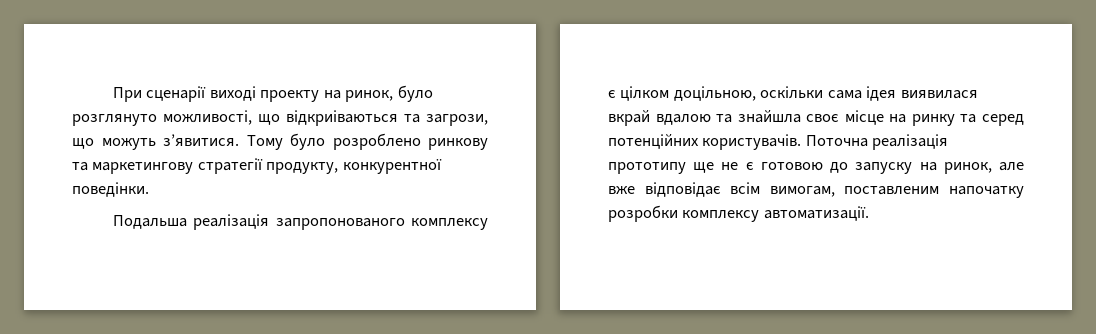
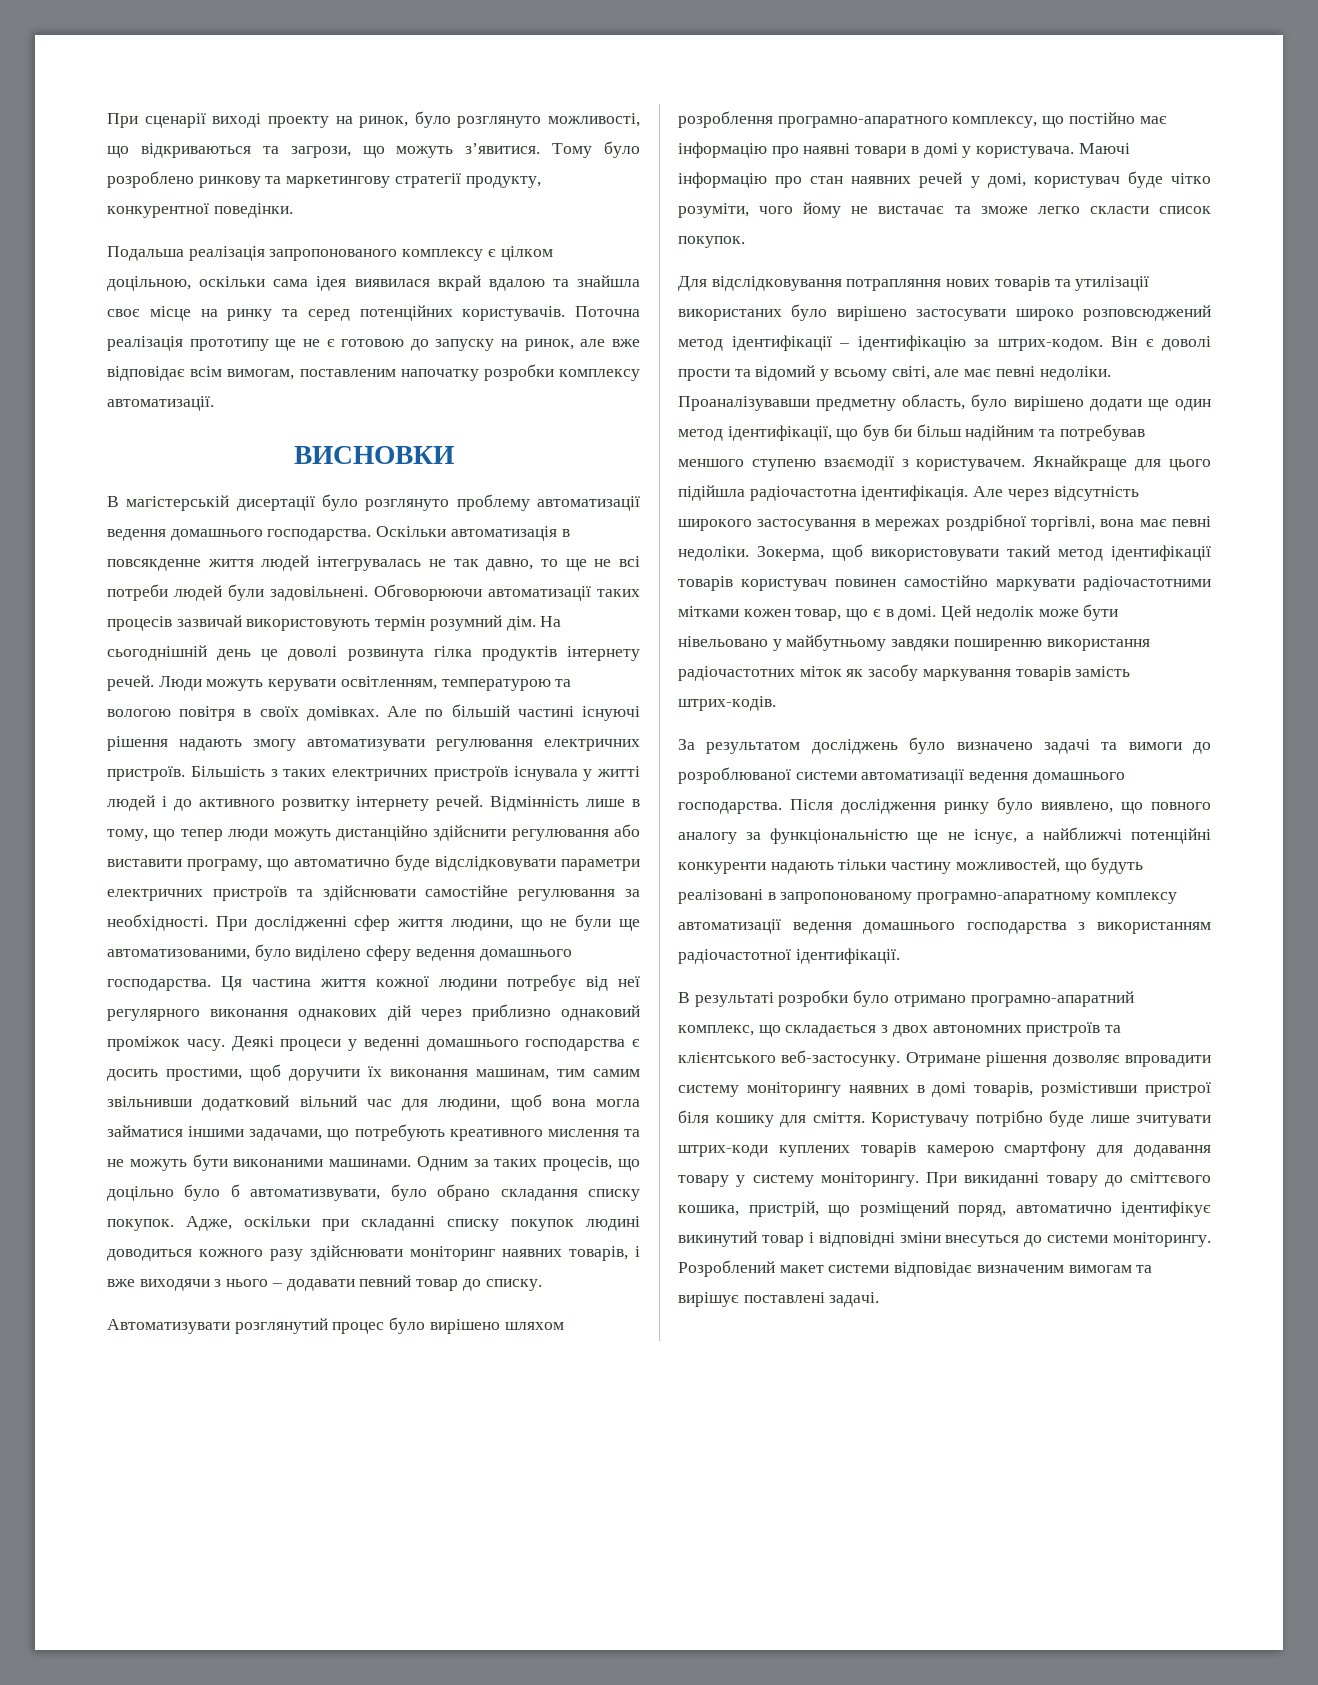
- При сценарії виході проекту на ринок, було розглянуто можливості, що відкриіваються та загрози, що можуть з’явитися.
+ При сценарії виході проекту на ринок, було розглянуто можливості, що відкриваються та загрози, що можуть з’явитися.
+ ВИСНОВКИ
+ В магістерській дисертації було розглянуто проблему автоматизації ведення домашнього господарства. Оскільки автоматизація в повсякденне життя людей інтегрувалась не так давно, то ще не всі потреби людей були задовільнені. Обговорюючи автоматизації таких процесів зазвичай використовують термін розумний дім. На сьогоднішній день це доволі розвинута гілка продуктів інтернету речей. Люди можуть керувати освітленням, температурою та вологою повітря в своїх домівках. Але по більшій частині існуючі рішення надають змогу автоматизувати регулювання електричних пристроїв. Більшість з таких електричних пристроїв існувала у житті людей і до активного розвитку інтернету речей. Відмінність лише в тому, що тепер люди можуть дистанційно здійснити регулювання або виставити програму, що автоматично буде відслідковувати параметри електричних пристроїв та здійснювати самостійне регулювання за необхідності. При дослідженні сфер життя людини, що не були ще автоматизованими, було виділено сферу ведення домашнього господарства. Ця частина життя кожної людини потребує від неї регулярного виконання однакових дій через приблизно однаковий проміжок часу. Деякі процеси у веденні домашнього господарства є досить простими, щоб доручити їх виконання машинам, тим самим звільнивши додатковий вільний час для людини, щоб вона могла займатися іншими задачами, що потребують креативного мислення та не можуть бути виконаними машинами. Одним за таких процесів, що доцільно було б автоматизвувати, було обрано складання списку покупок. Адже, оскільки при складанні списку покупок людині доводиться кожного разу здійснювати моніторинг наявних товарів, і вже виходячи з нього – додавати певний товар до списку.
+ Автоматизувати розглянутий процес було вирішено шляхом розроблення програмно-апаратного комплексу, що постійно має інформацію про наявні товари в домі у користувача. Маючі інформацію про стан наявних речей у домі, користувач буде чітко розуміти, чого йому не вистачає та зможе легко скласти список покупок.
+ Для відслідковування потрапляння нових товарів та утилізації використаних було вирішено застосувати широко розповсюджений метод ідентифікації – ідентифікацію за штрих-кодом. Він є доволі прости та відомий у всьому світі, але має певні недоліки. Проаналізувавши предметну область, було вирішено додати ще один метод ідентифікації, що був би більш надійним та потребував меншого ступеню взаємодії з користувачем. Якнайкраще для цього підійшла радіочастотна ідентифікація. Але через відсутність широкого застосування в мережах роздрібної торгівлі, вона має певні недоліки. Зокерма, щоб використовувати такий метод ідентифікації товарів користувач повинен самостійно маркувати радіочастотними мітками кожен товар, що є в домі. Цей недолік може бути нівельовано у майбутньому завдяки поширенню використання радіочастотних міток як засобу маркування товарів замість штрих-кодів.
+ За результатом досліджень було визначено задачі та вимоги до розроблюваної системи автоматизації ведення домашнього господарства. Після дослідження ринку було виявлено, що повного аналогу за функціональністю ще не існує, а найближчі потенційні конкуренти надають тільки частину можливостей, що будуть реалізовані в запропонованому програмно-апаратному комплексу автоматизації ведення домашнього господарства з використанням радіочастотної ідентифікації.
+ В результаті розробки було отримано програмно-апаратний комплекс, що складається з двох автономних пристроїв та клієнтського веб-застосунку. Отримане рішення дозволяє впровадити систему моніторингу наявних в домі товарів, розмістивши пристрої біля кошику для сміття. Користувачу потрібно буде лише зчитувати штрих-коди куплених товарів камерою смартфону для додавання товару у систему моніторингу. При викиданні товару до сміттєвого кошика, пристрій, що розміщений поряд, автоматично ідентифікує викинутий товар і відповідні зміни внесуться до системи моніторингу. Розроблений макет системи відповідає визначеним вимогам та вирішує поставлені задачі.

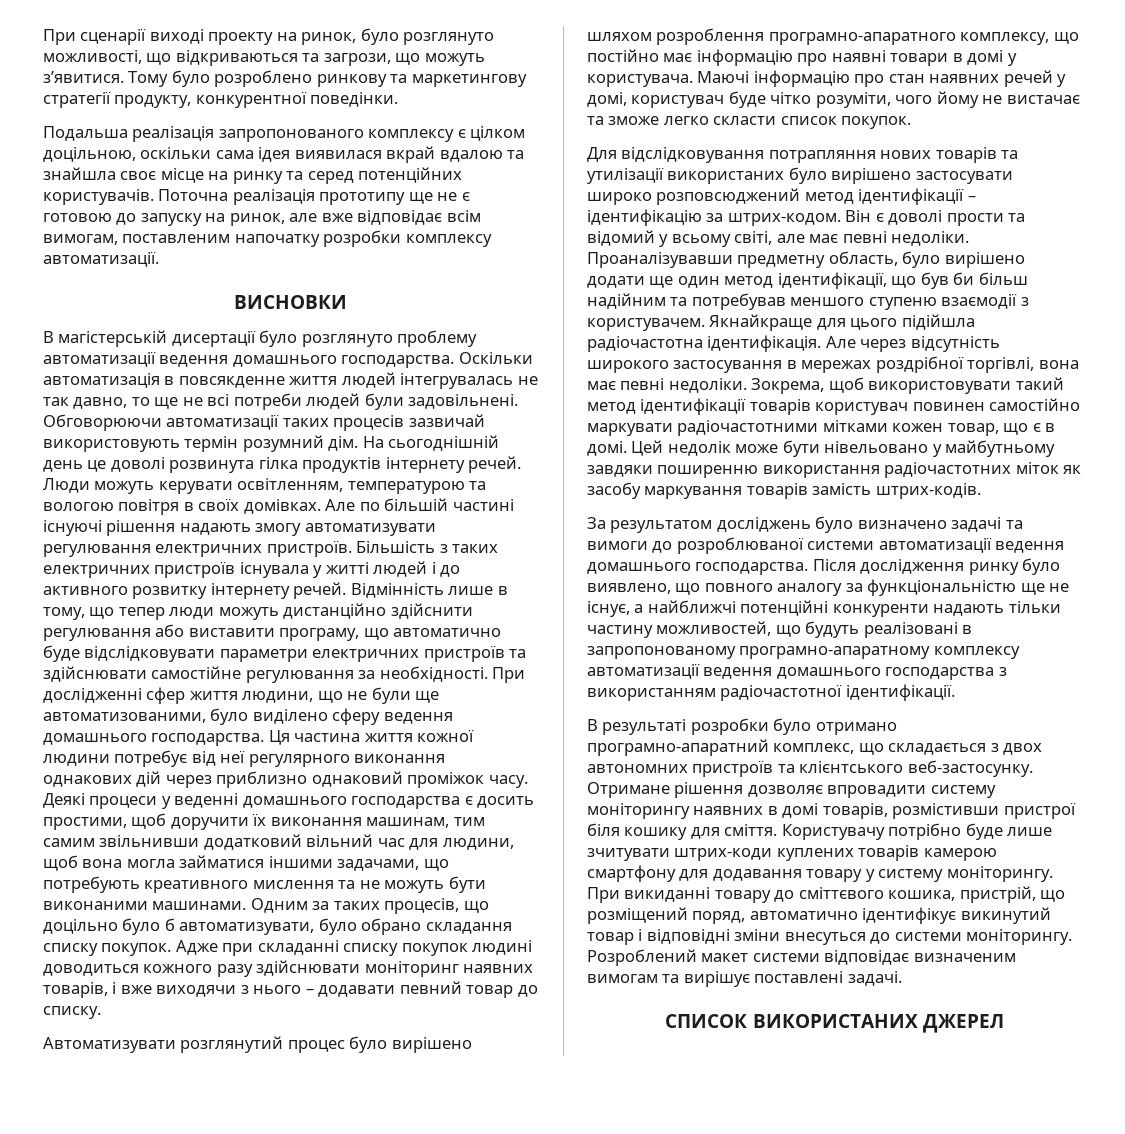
- Одним за таких процесів, що доцільно було б автоматизвувати, було обрано складання списку покупок.
+ Одним за таких процесів, що доцільно було б автоматизувати, було обрано складання списку покупок.
- Адже, оскільки при складанні списку покупок людині доводиться кожного разу здійснювати моніторинг наявних товарів, і вже виходячи з нього – додавати певний товар до списку.
+ Адже при складанні списку покупок людині доводиться кожного разу здійснювати моніторинг наявних товарів, і вже виходячи з нього – додавати певний товар до списку.
- Зокерма, щоб використовувати такий метод ідентифікації товарів користувач повинен самостійно маркувати радіочастотними мітками кожен товар, що є в домі.
+ Зокрема, щоб використовувати такий метод ідентифікації товарів користувач повинен самостійно маркувати радіочастотними мітками кожен товар, що є в домі.
+ СПИСОК ВИКОРИСТАНИХ ДЖЕРЕЛ

